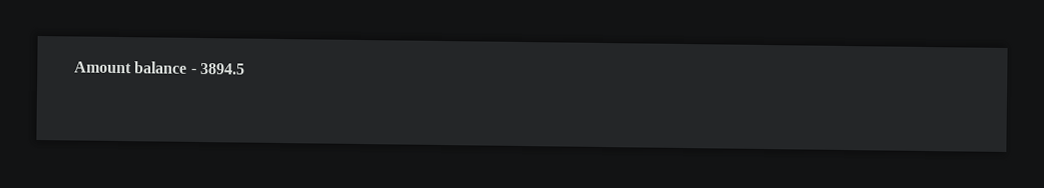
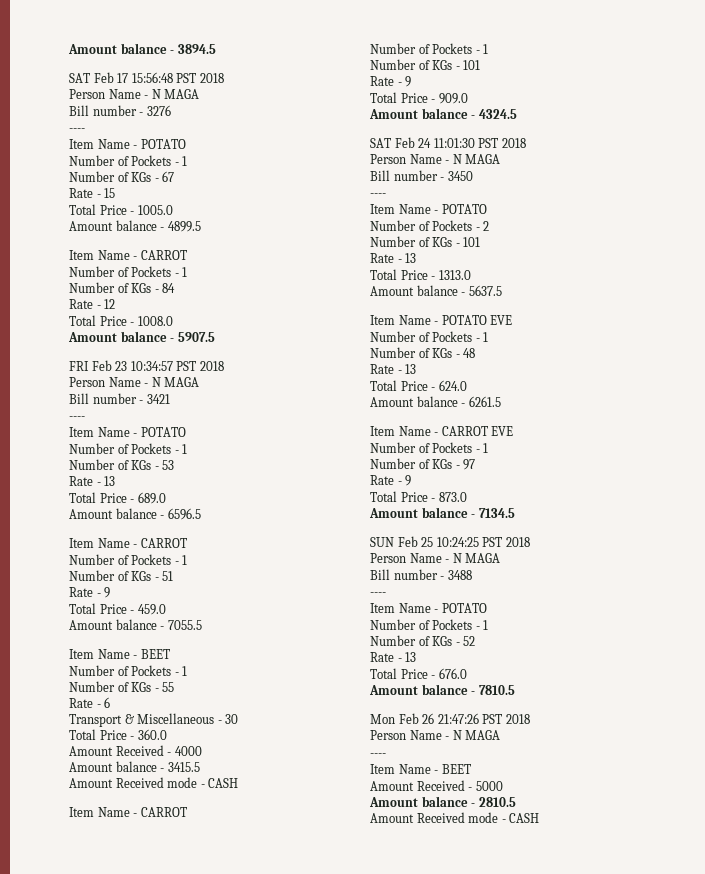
+ SAT Feb 17 15:56:48 PST 2018
+ Person Name - N MAGA
+ Bill number - 3276
+ ----
+ Item Name - POTATO
+ Number of Pockets - 1
+ Number of KGs - 67
+ Rate - 15
+ Total Price - 1005.0
+ Amount balance - 4899.5
+ Item Name - CARROT
+ Number of Pockets - 1
+ Number of KGs - 84
+ Rate - 12
+ Total Price - 1008.0
+ Amount balance - 5907.5
+ FRI Feb 23 10:34:57 PST 2018
+ Person Name - N MAGA
+ Bill number - 3421
+ ----
+ Item Name - POTATO
+ Number of Pockets - 1
+ Number of KGs - 53
+ Rate - 13
+ Total Price - 689.0
+ Amount balance - 6596.5
+ Item Name - CARROT
+ Number of Pockets - 1
+ Number of KGs - 51
+ Rate - 9
+ Total Price - 459.0
+ Amount balance - 7055.5
+ Item Name - BEET
+ Number of Pockets - 1
+ Number of KGs - 55
+ Rate - 6
+ Transport & Miscellaneous - 30
+ Total Price - 360.0
+ Amount Received - 4000
+ Amount balance - 3415.5
+ Amount Received mode - CASH
+ Item Name - CARROT
+ Number of Pockets - 1
+ Number of KGs - 101
+ Rate - 9
+ Total Price - 909.0
+ Amount balance - 4324.5
+ SAT Feb 24 11:01:30 PST 2018
+ Person Name - N MAGA
+ Bill number - 3450
+ ----
+ Item Name - POTATO
+ Number of Pockets - 2
+ Number of KGs - 101
+ Rate - 13
+ Total Price - 1313.0
+ Amount balance - 5637.5
+ Item Name - POTATO EVE
+ Number of Pockets - 1
+ Number of KGs - 48
+ Rate - 13
+ Total Price - 624.0
+ Amount balance - 6261.5
+ Item Name - CARROT EVE
+ Number of Pockets - 1
+ Number of KGs - 97
+ Rate - 9
+ Total Price - 873.0
+ Amount balance - 7134.5
+ SUN Feb 25 10:24:25 PST 2018
+ Person Name - N MAGA
+ Bill number - 3488
+ ----
+ Item Name - POTATO
+ Number of Pockets - 1
+ Number of KGs - 52
+ Rate - 13
+ Total Price - 676.0
+ Amount balance - 7810.5
+ Mon Feb 26 21:47:26 PST 2018
+ Person Name - N MAGA
+ ----
+ Item Name - BEET
+ Amount Received - 5000
+ Amount balance - 2810.5
+ Amount Received mode - CASH

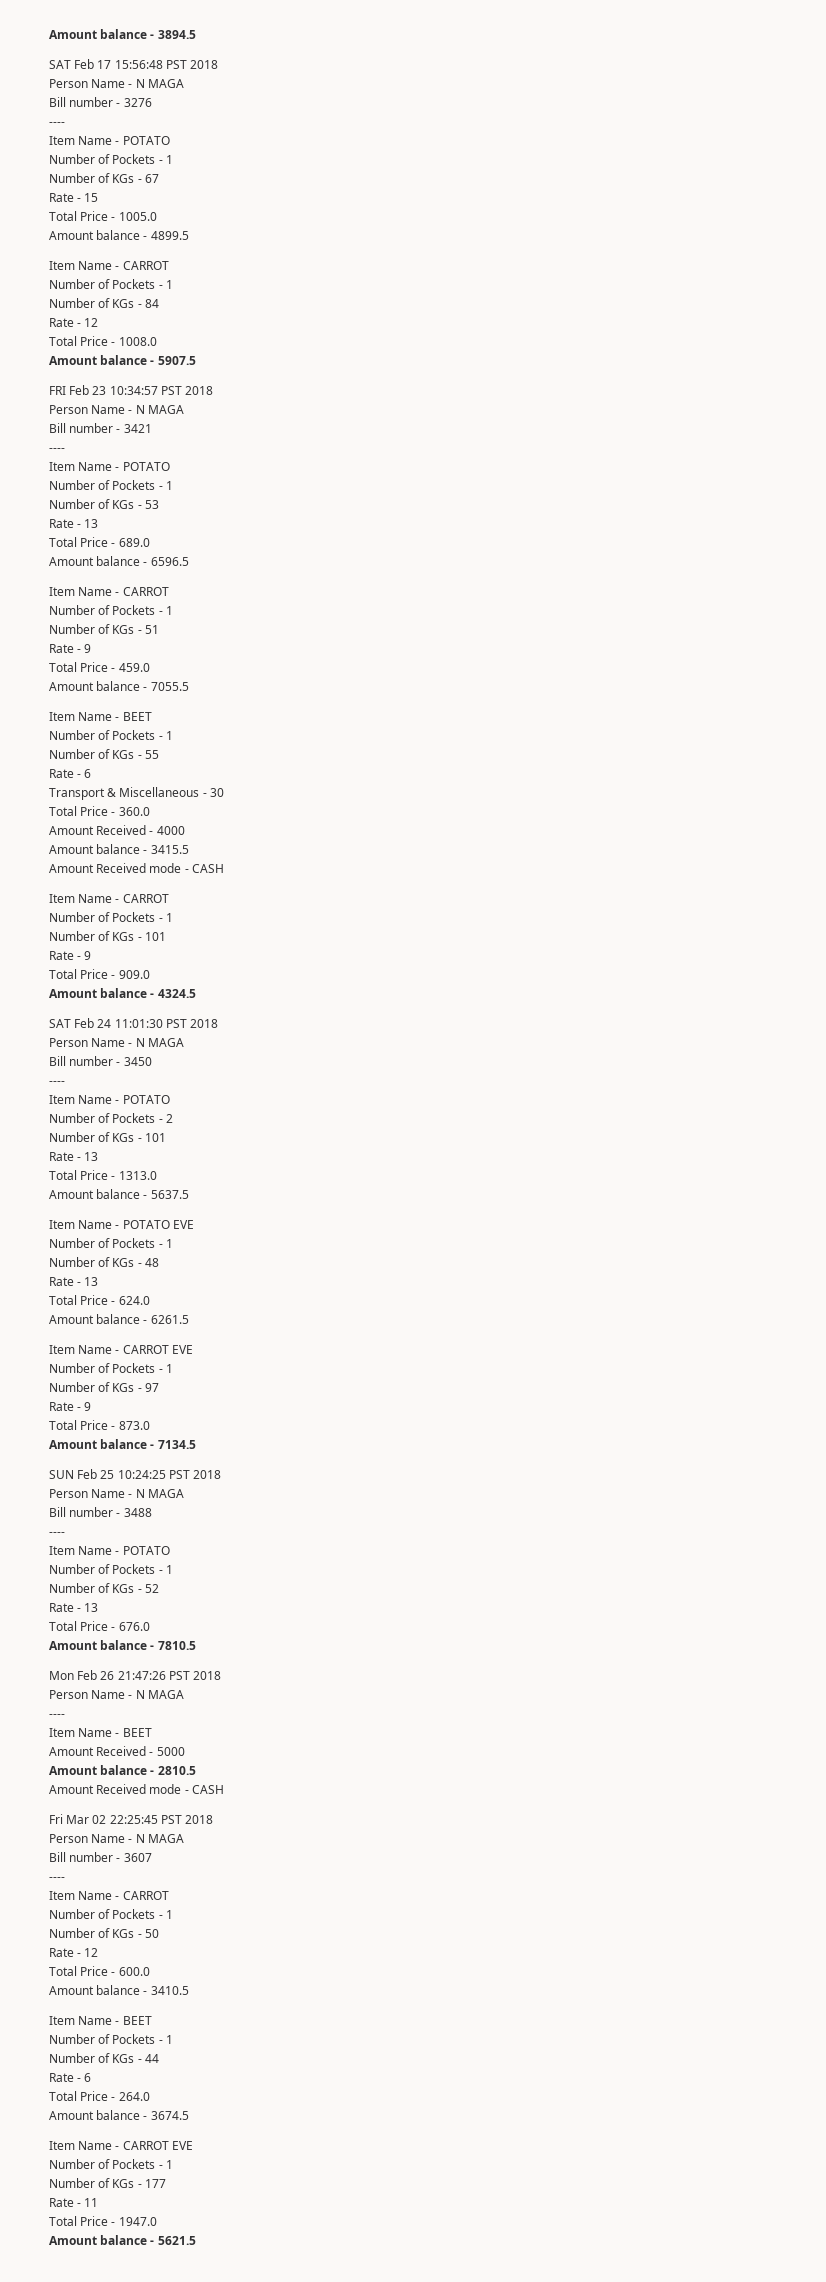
+ Fri Mar 02 22:25:45 PST 2018
+ Person Name - N MAGA
+ Bill number - 3607
+ ----
+ Item Name - CARROT
+ Number of Pockets - 1
+ Number of KGs - 50
+ Rate - 12
+ Total Price - 600.0
+ Amount balance - 3410.5
+ Item Name - BEET
+ Number of Pockets - 1
+ Number of KGs - 44
+ Rate - 6
+ Total Price - 264.0
+ Amount balance - 3674.5
+ Item Name - CARROT EVE
+ Number of Pockets - 1
+ Number of KGs - 177
+ Rate - 11
+ Total Price - 1947.0
+ Amount balance - 5621.5

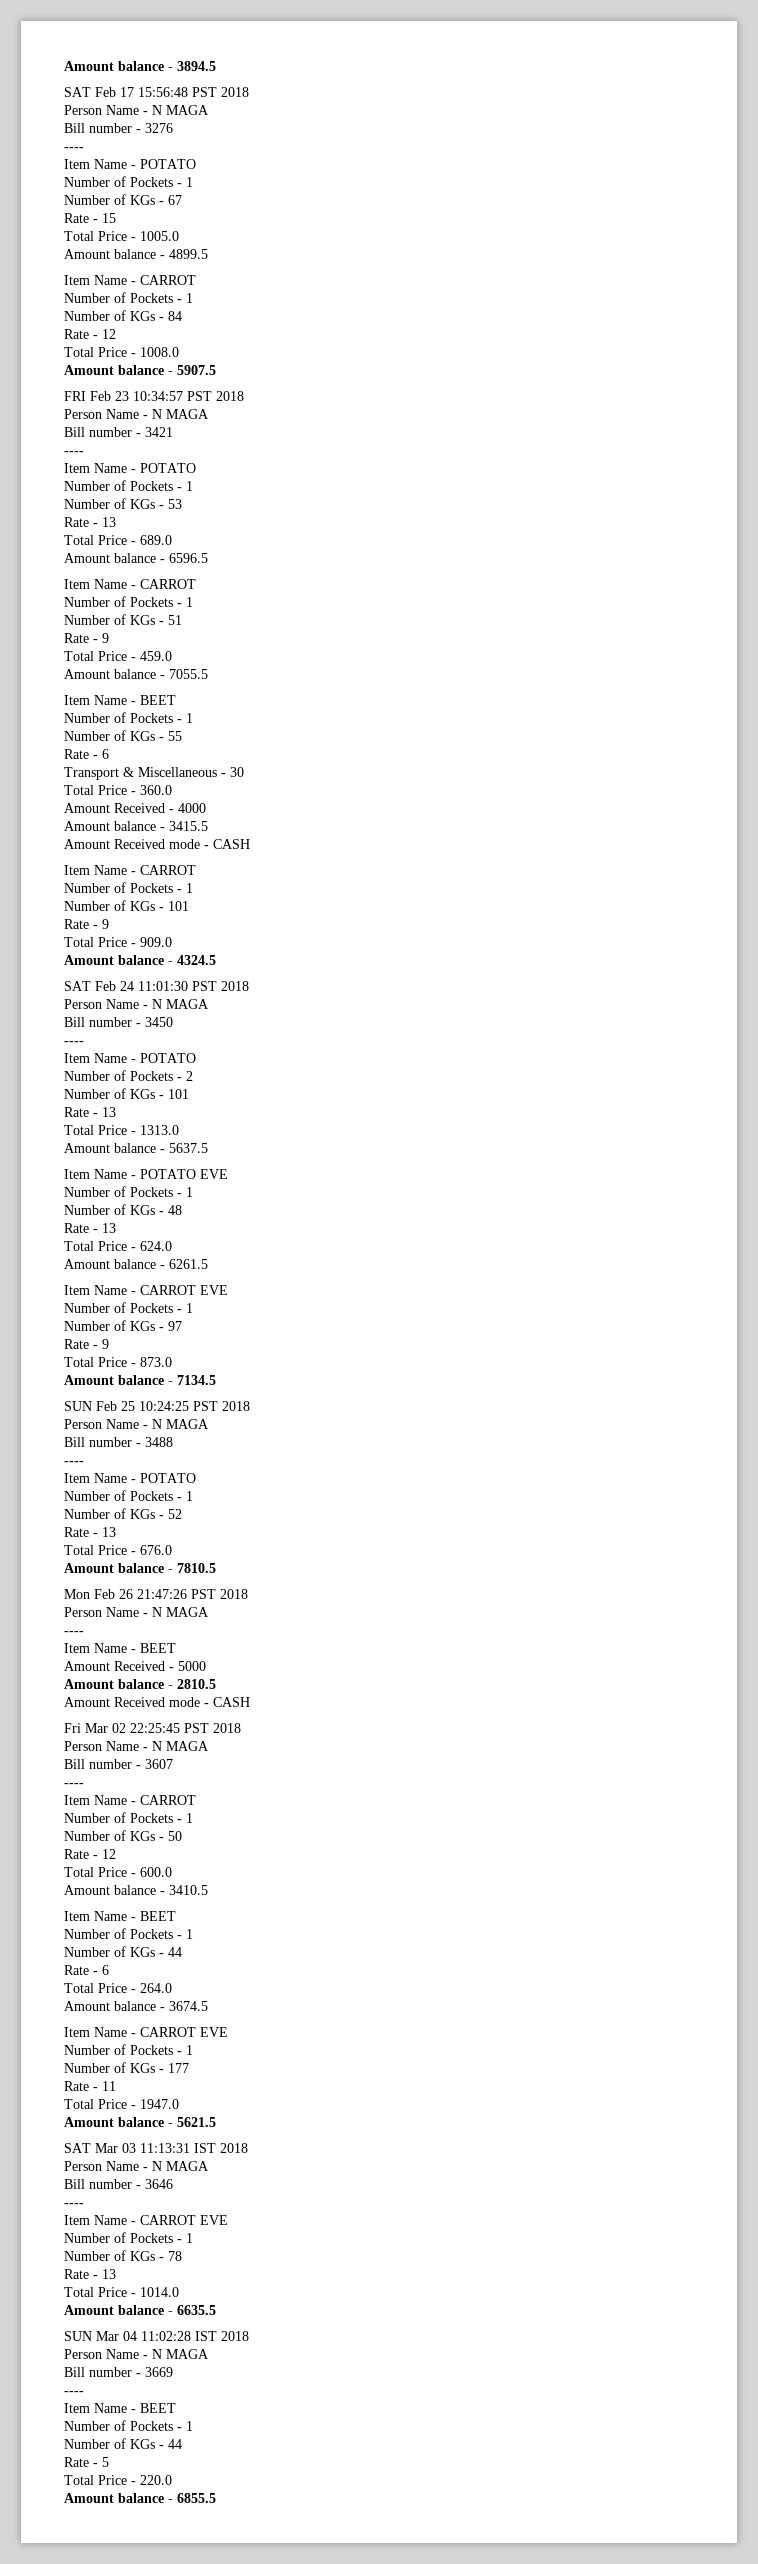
+ SAT Mar 03 11:13:31 IST 2018
+ Person Name - N MAGA
+ Bill number - 3646
+ ----
+ Item Name - CARROT EVE
+ Number of Pockets - 1
+ Number of KGs - 78
+ Rate - 13
+ Total Price - 1014.0
+ Amount balance - 6635.5
+ SUN Mar 04 11:02:28 IST 2018
+ Person Name - N MAGA
+ Bill number - 3669
+ ----
+ Item Name - BEET
+ Number of Pockets - 1
+ Number of KGs - 44
+ Rate - 5
+ Total Price - 220.0
+ Amount balance - 6855.5

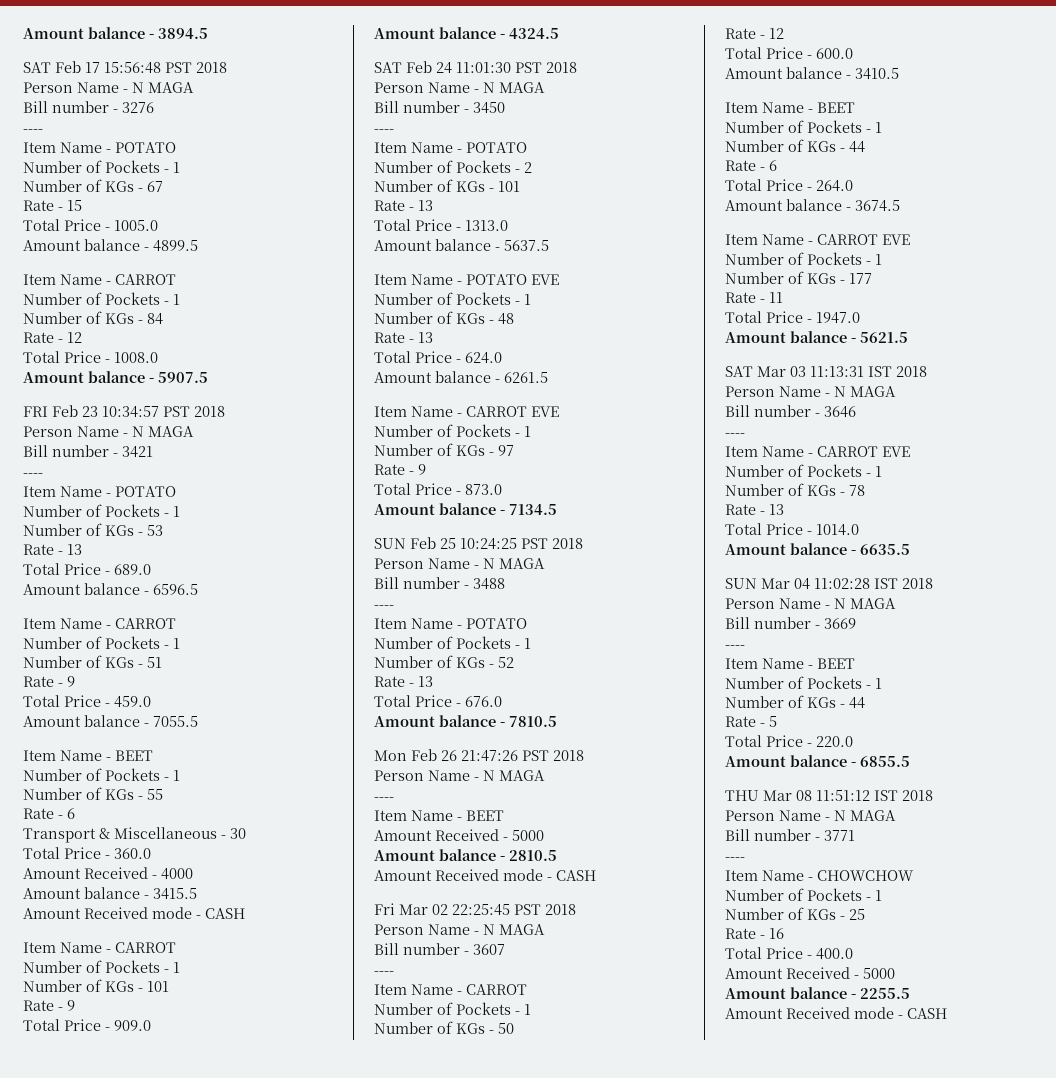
+ THU Mar 08 11:51:12 IST 2018
+ Person Name - N MAGA
+ Bill number - 3771
+ ----
+ Item Name - CHOWCHOW
+ Number of Pockets - 1
+ Number of KGs - 25
+ Rate - 16
+ Total Price - 400.0
+ Amount Received - 5000
+ Amount balance - 2255.5
+ Amount Received mode - CASH

